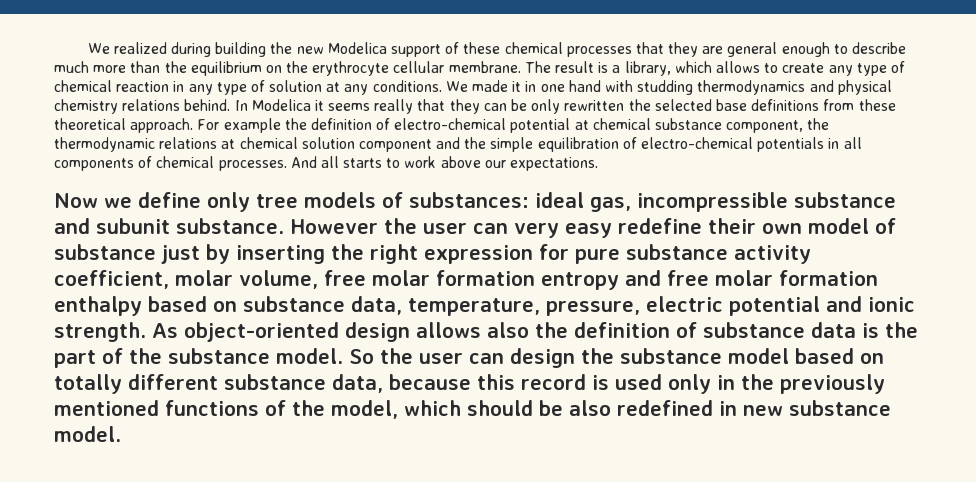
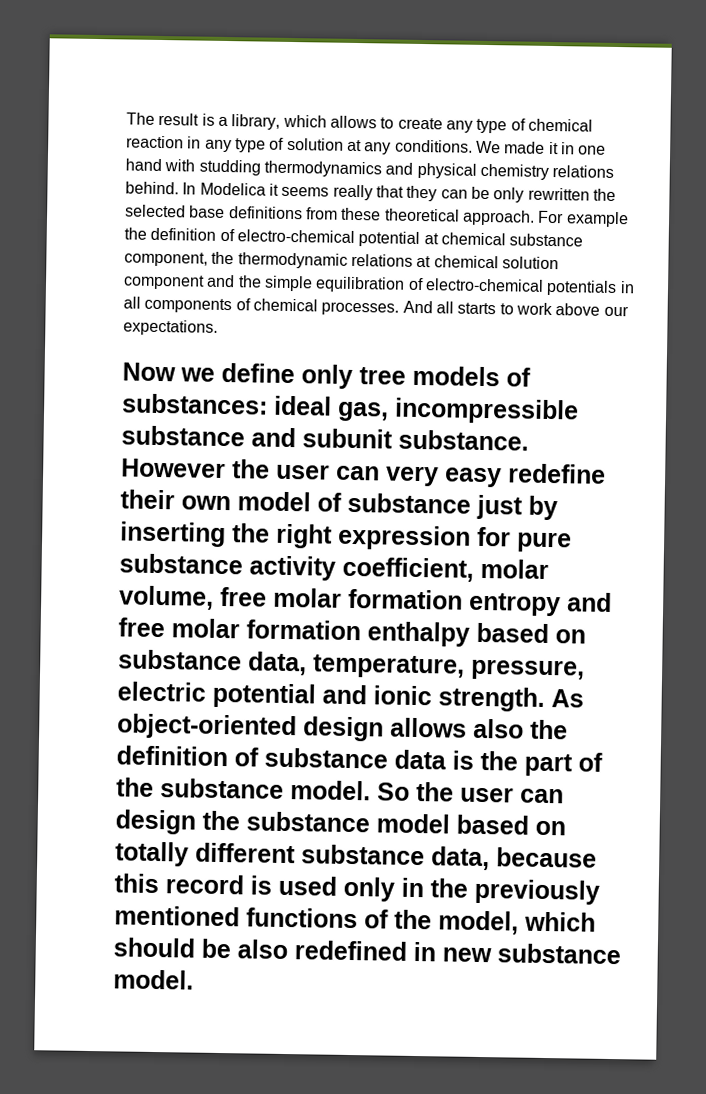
- We realized during building the new Modelica support of these chemical processes that they are general enough to describe much more than the equilibrium on the erythrocyte cellular membrane.

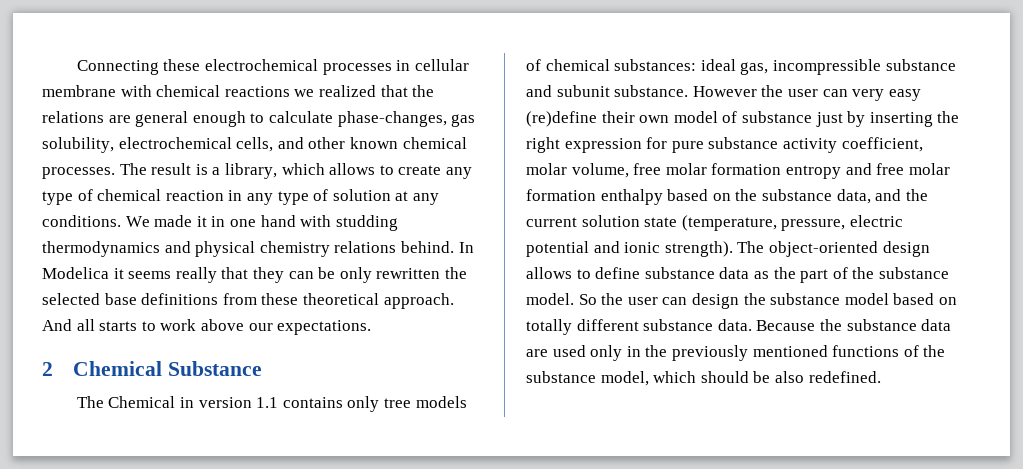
+ Connecting these electrochemical processes in cellular membrane with chemical reactions we realized that the relations are general enough to calculate phase-changes, gas solubility, electrochemical cells, and other known chemical processes.
- For example the definition of electro-chemical potential at chemical substance component, the thermodynamic relations at chemical solution component and the simple equilibration of electro-chemical potentials in all components of chemical processes.
- Now we define only tree models of substances: ideal gas, incompressible substance and subunit substance.
+ 2 Chemical Substance
+ The Chemical in version 1.1 contains only tree models of chemical substances: ideal gas, incompressible substance and subunit substance.
- However the user can very easy redefine their own model of substance just by inserting the right expression for pure substance activity coefficient, molar volume, free molar formation entropy and free molar formation enthalpy based on substance data, temperature, pressure, electric potential and ionic strength. As object-oriented design allows also the definition of substance data is the part of the substance model.
+ However the user can very easy (re)define their own model of substance just by inserting the right expression for pure substance activity coefficient, molar volume, free molar formation entropy and free molar formation enthalpy based on the substance data, and the current solution state (temperature, pressure, electric potential and ionic strength). The object-oriented design allows to define substance data as the part of the substance model.
- So the user can design the substance model based on totally different substance data, because this record is used only in the previously mentioned functions of the model, which should be also redefined in new substance model.
+ So the user can design the substance model based on totally different substance data. Because the substance data are used only in the previously mentioned functions of the substance model, which should be also redefined.

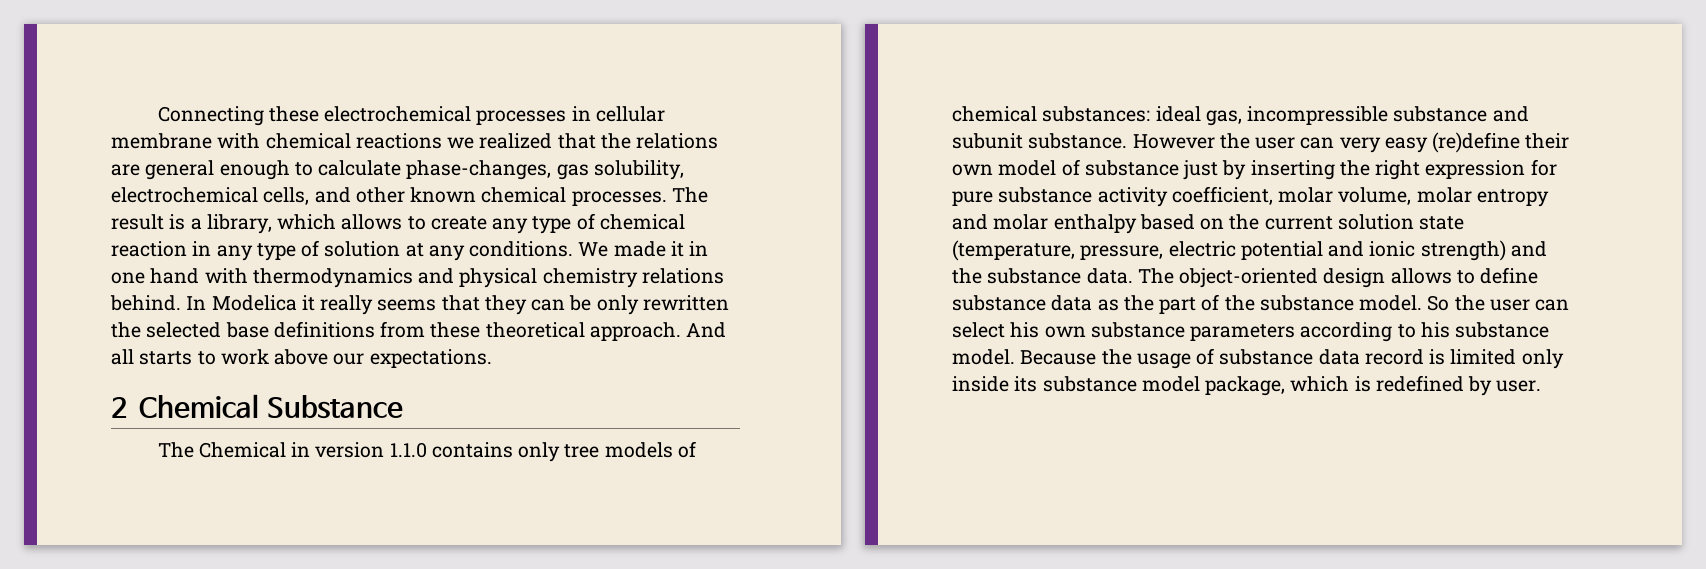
- We made it in one hand with studding thermodynamics and physical chemistry relations behind.
+ We made it in one hand with thermodynamics and physical chemistry relations behind.
- In Modelica it seems really that they can be only rewritten the selected base definitions from these theoretical approach.
+ In Modelica it really seems that they can be only rewritten the selected base definitions from these theoretical approach.
- The Chemical in version 1.1 contains only tree models of chemical substances: ideal gas, incompressible substance and subunit substance.
+ The Chemical in version 1.1.0 contains only tree models of chemical substances: ideal gas, incompressible substance and subunit substance.
- However the user can very easy (re)define their own model of substance just by inserting the right expression for pure substance activity coefficient, molar volume, free molar formation entropy and free molar formation enthalpy based on the substance data, and the current solution state (temperature, pressure, electric potential and ionic strength).
+ However the user can very easy (re)define their own model of substance just by inserting the right expression for pure substance activity coefficient, molar volume, molar entropy and molar enthalpy based on the current solution state (temperature, pressure, electric potential and ionic strength) and the substance data.
- So the user can design the substance model based on totally different substance data. Because the substance data are used only in the previously mentioned functions of the substance model, which should be also redefined.
+ So the user can select his own substance parameters according to his substance model. Because the usage of substance data record is limited only inside its substance model package, which is redefined by user.

